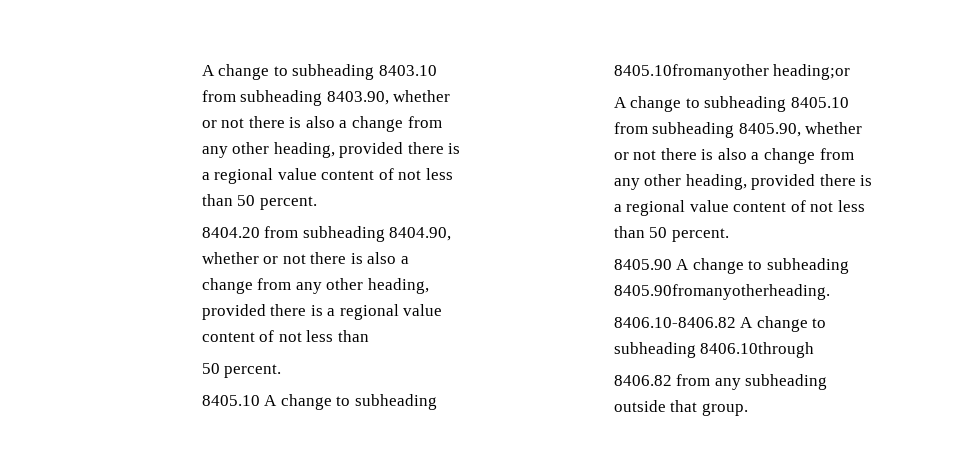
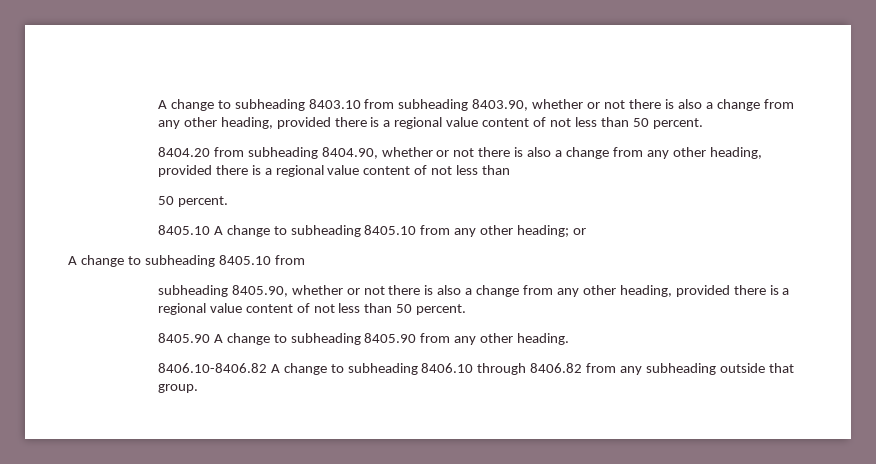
- 8405.10 A change to subheading 8405.10fromanyother heading;or
- A change to subheading 8405.10 from subheading 8405.90, whether or not there is also a change from any other heading, provided there is a regional value content of not less than 50 percent.
+ 8405.10 A change to subheading 8405.10 from any other heading; or
+ A change to subheading 8405.10 from
+ subheading 8405.90, whether or not there is also a change from any other heading, provided there is a regional value content of not less than 50 percent.
- 8405.90 A change to subheading 8405.90fromanyotherheading.
+ 8405.90 A change to subheading 8405.90 from any other heading.
- 8406.10-8406.82 A change to subheading 8406.10through
- 8406.82 from any subheading outside that group.
+ 8406.10-8406.82 A change to subheading 8406.10 through 8406.82 from any subheading outside that group.

